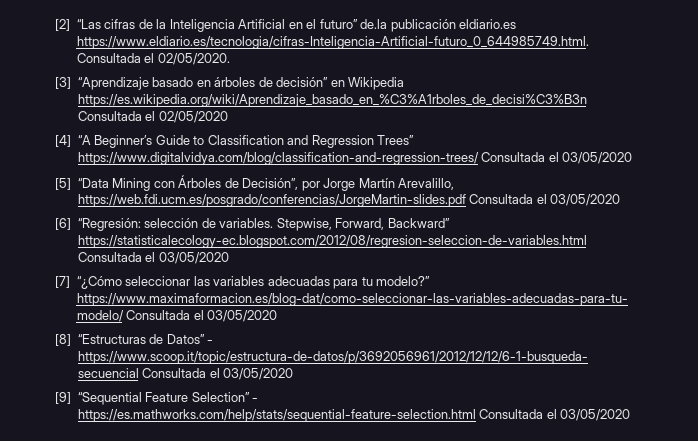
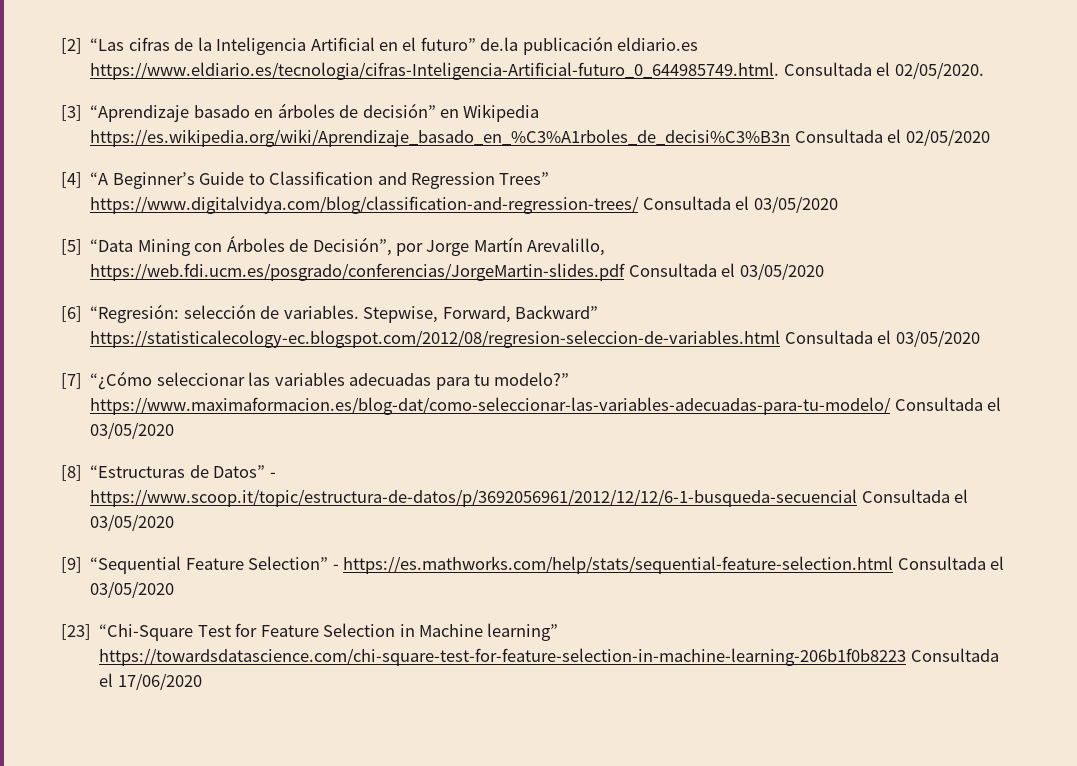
+ [23] “Chi-Square Test for Feature Selection in Machine learning” https://towardsdatascience.com/chi-square-test-for-feature-selection-in-machine-learning-206b1f0b8223 Consultada el 17/06/2020

